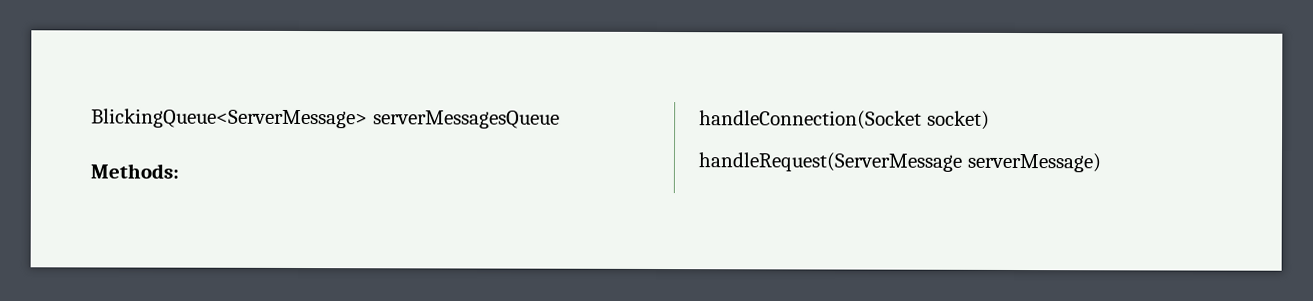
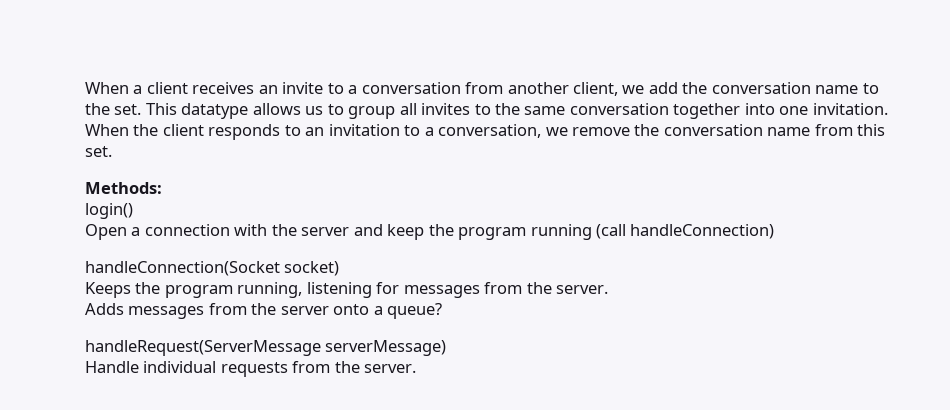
- BlickingQueue<ServerMessage> serverMessagesQueue
+ When a client receives an invite to a conversation from another client, we add the conversation name to the set. This datatype allows us to group all invites to the same conversation together into one invitation. When the client responds to an invitation to a conversation, we remove the conversation name from this set.
  Methods:
+ login()
+ Open a connection with the server and keep the program running (call handleConnection)
  handleConnection(Socket socket)
+ Keeps the program running, listening for messages from the server.
+ Adds messages from the server onto a queue?
  handleRequest(ServerMessage serverMessage)
+ Handle individual requests from the server.

